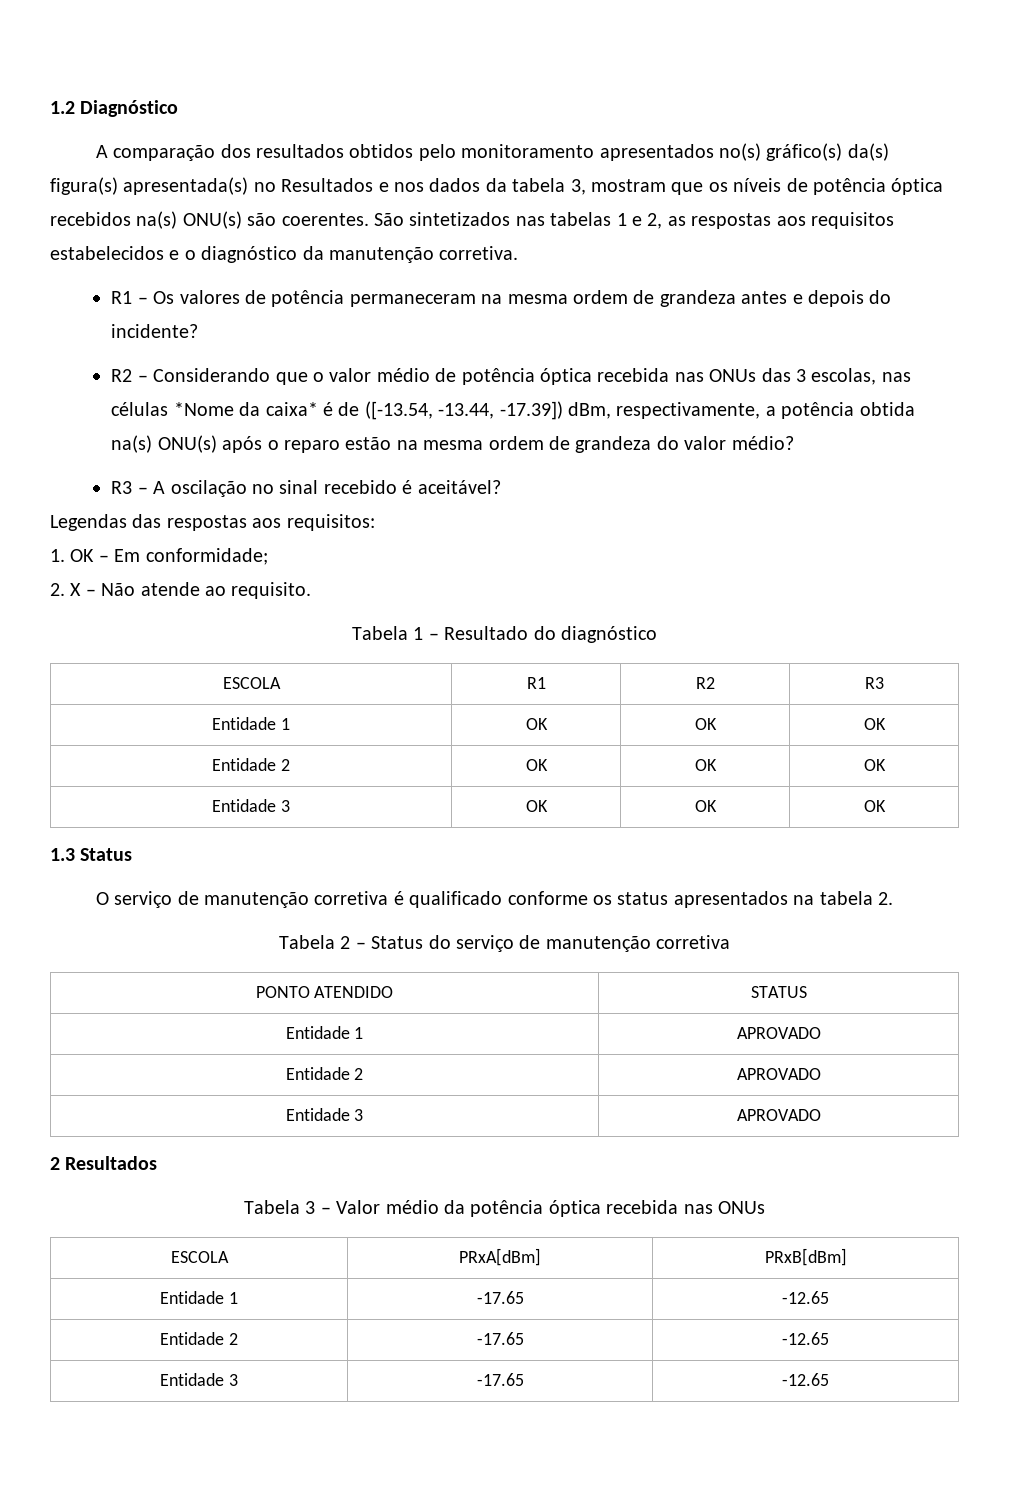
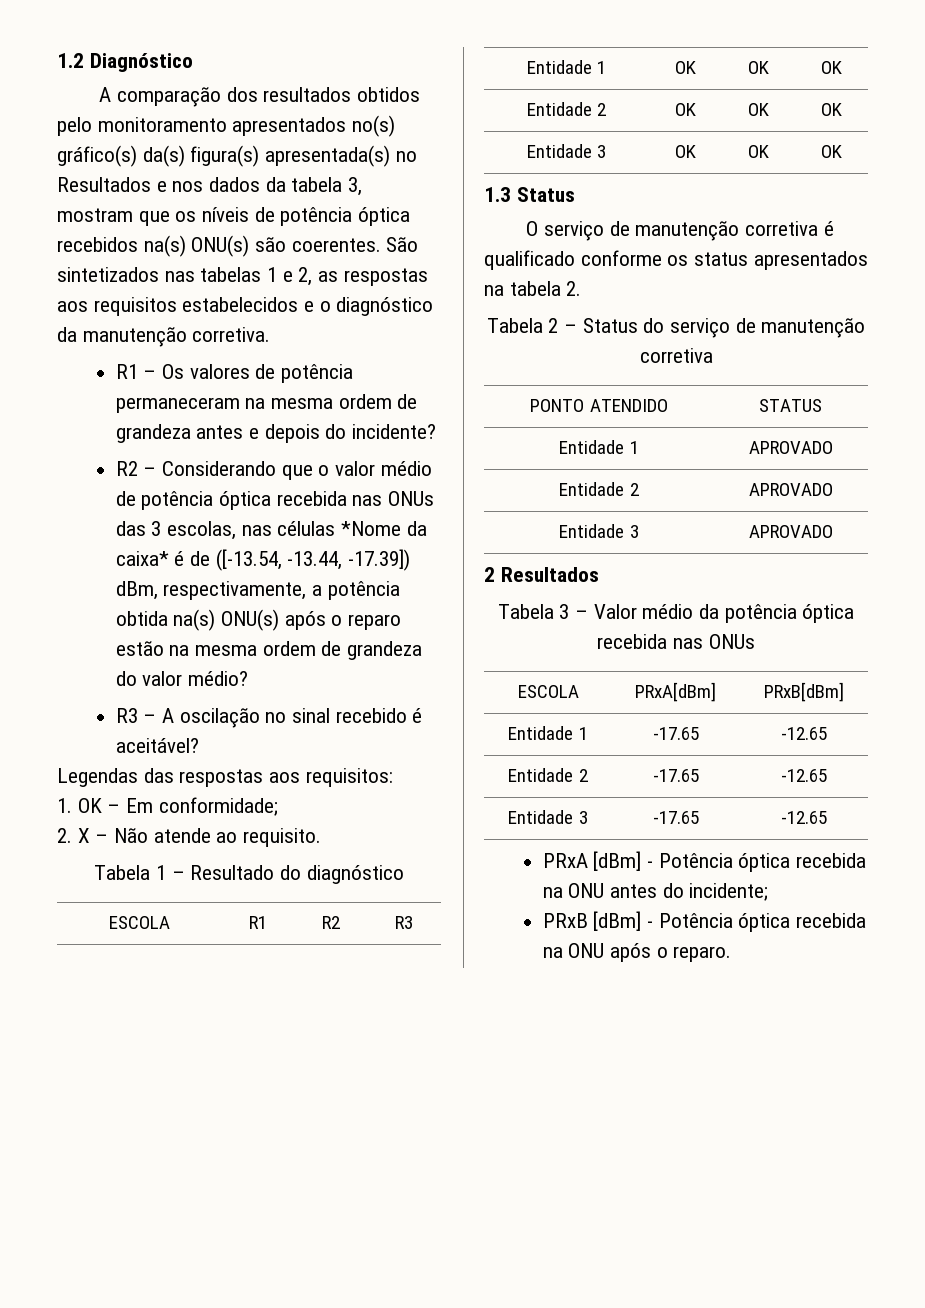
+ PRxA [dBm] - Potência óptica recebida na ONU antes do incidente;
+ PRxB [dBm] - Potência óptica recebida na ONU após o reparo.

